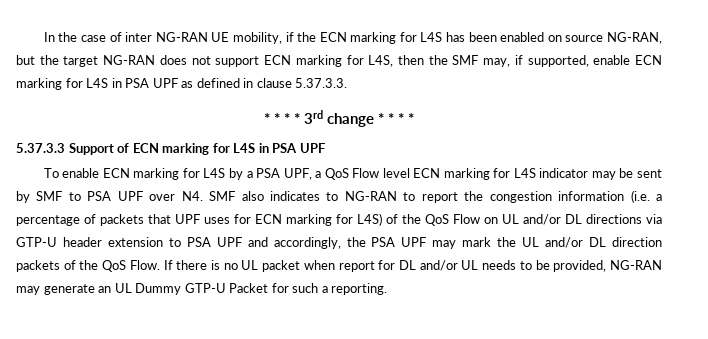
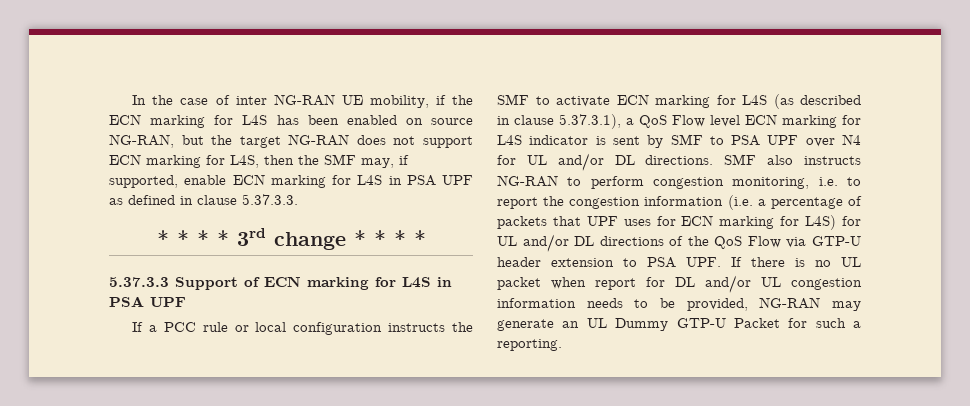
- To enable ECN marking for L4S by a PSA UPF, a QoS Flow level ECN marking for L4S indicator may be sent by SMF to PSA UPF over N4. SMF also indicates to NG-RAN to report the congestion information (i.e. a percentage of packets that UPF uses for ECN marking for L4S) of the QoS Flow on UL and/or DL directions via GTP-U header extension to PSA UPF and accordingly, the PSA UPF may mark the UL and/or DL direction packets of the QoS Flow. If there is no UL packet when report for DL and/or UL needs to be provided, NG-RAN may generate an UL Dummy GTP-U Packet for such a reporting.
+ If a PCC rule or local configuration instructs the SMF to activate ECN marking for L4S (as described in clause 5.37.3.1), a QoS Flow level ECN marking for L4S indicator is sent by SMF to PSA UPF over N4 for UL and/or DL directions. SMF also instructs NG-RAN to perform congestion monitoring, i.e. to report the congestion information (i.e. a percentage of packets that UPF uses for ECN marking for L4S) for UL and/or DL directions of the QoS Flow via GTP-U header extension to PSA UPF. If there is no UL packet when report for DL and/or UL congestion information needs to be provided, NG-RAN may generate an UL Dummy GTP-U Packet for such a reporting.

